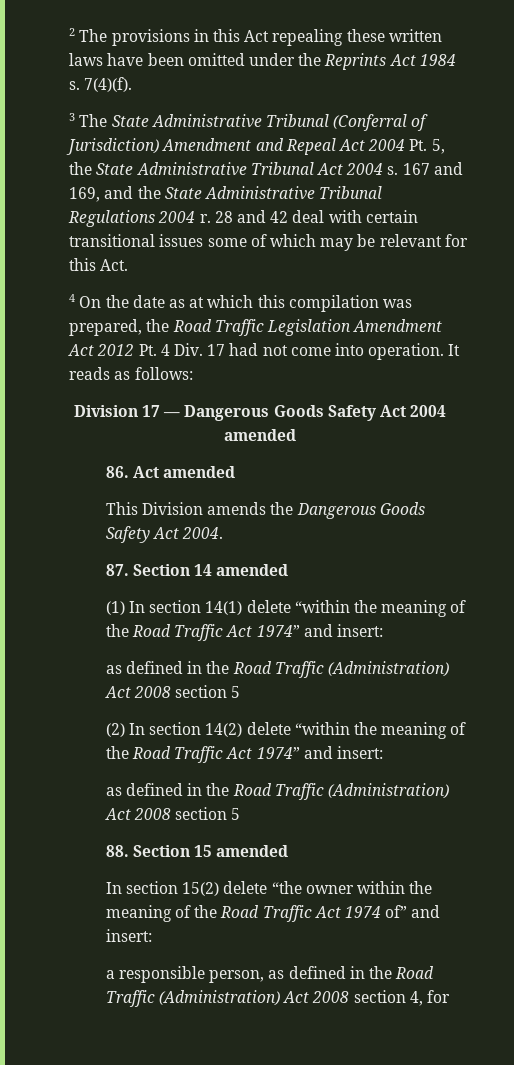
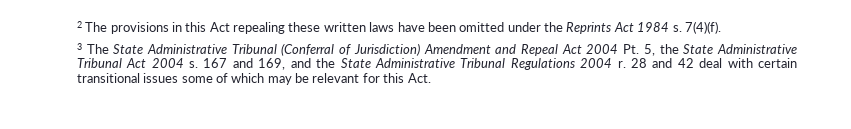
- 4 On the date as at which this compilation was prepared, the Road Traffic Legislation Amendment Act 2012 Pt. 4 Div. 17 had not come into operation. It reads as follows:
- Division 17 — Dangerous Goods Safety Act 2004 amended
- 86. Act amended
- This Division amends the Dangerous Goods Safety Act 2004.
- 87. Section 14 amended
- (1) In section 14(1) delete “within the meaning of the Road Traffic Act 1974” and insert:
- as defined in the Road Traffic (Administration) Act 2008 section 5
- (2) In section 14(2) delete “within the meaning of the Road Traffic Act 1974” and insert:
- as defined in the Road Traffic (Administration) Act 2008 section 5
- 88. Section 15 amended
- In section 15(2) delete “the owner within the meaning of the Road Traffic Act 1974 of” and insert:
- a responsible person, as defined in the Road Traffic (Administration) Act 2008 section 4, for

